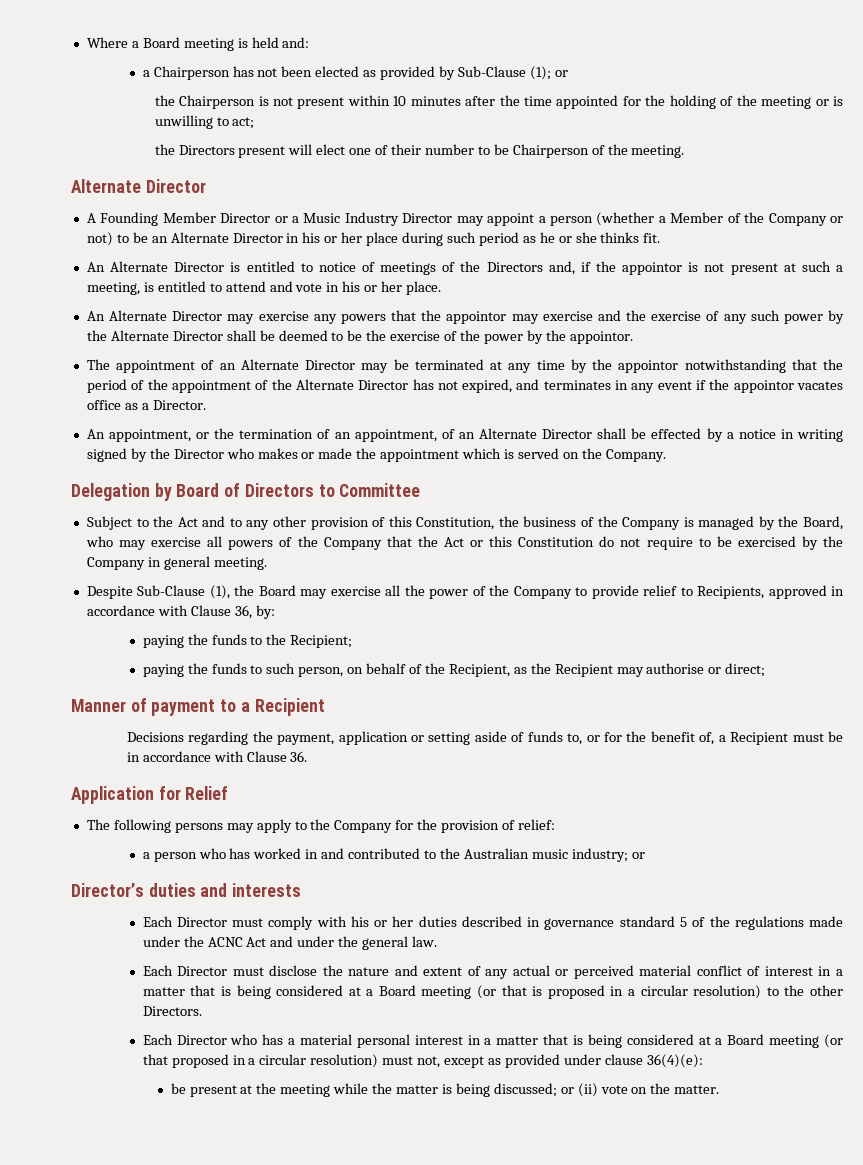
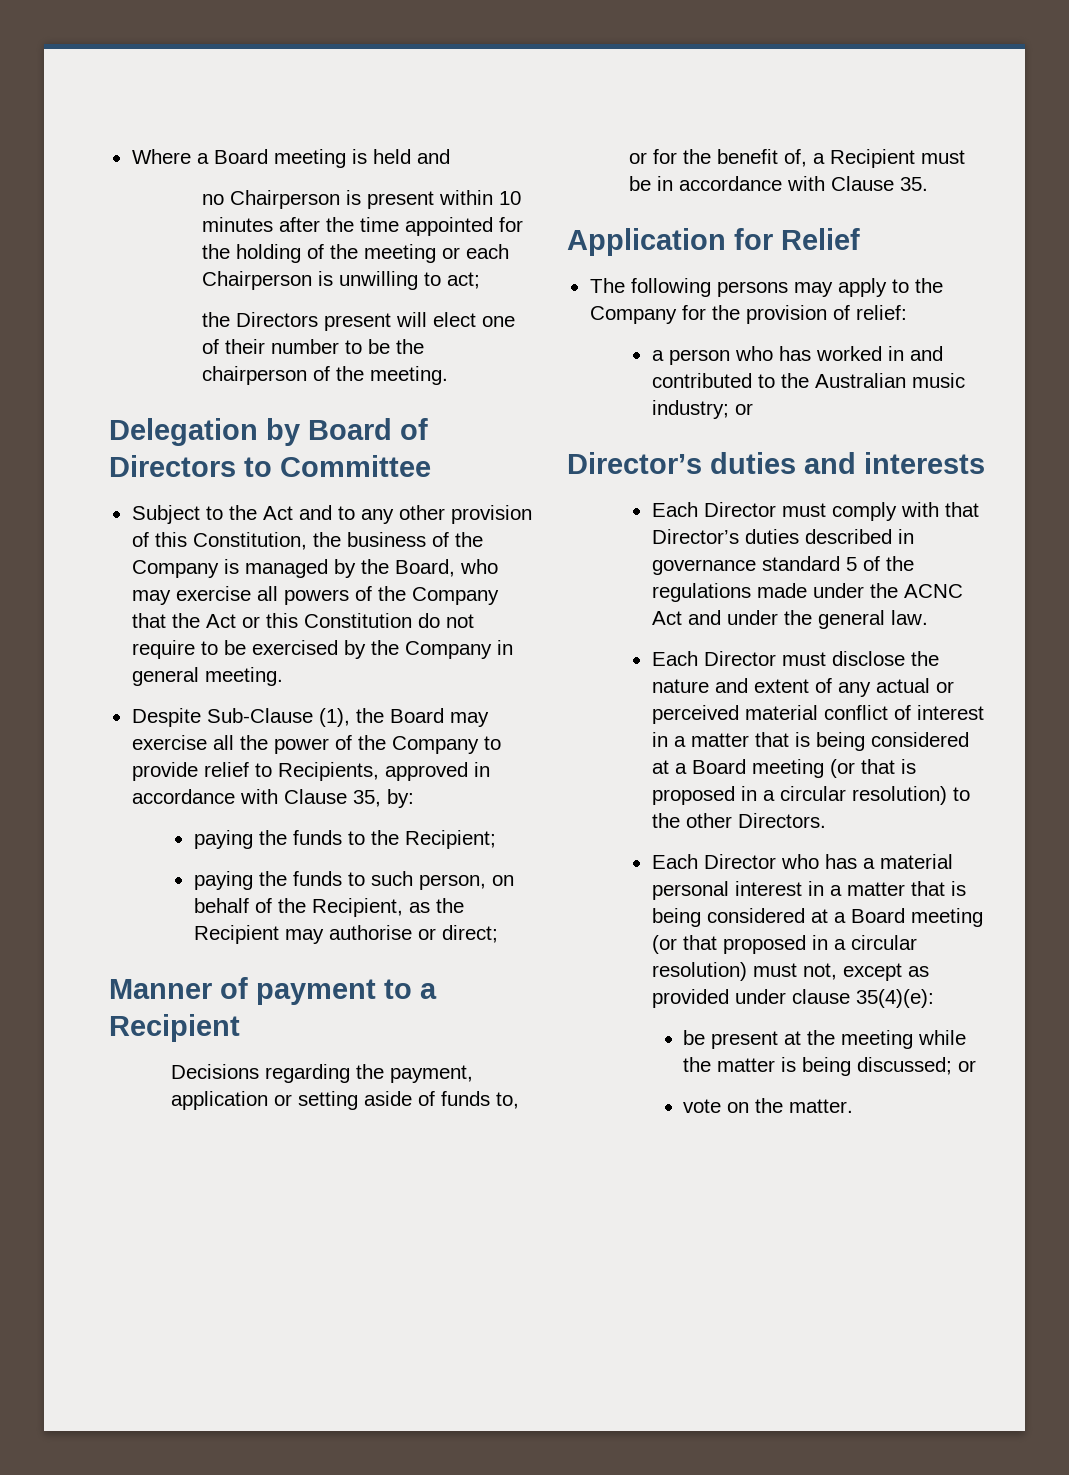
- Where a Board meeting is held and:
- a Chairperson has not been elected as provided by Sub-Clause (1); or
- the Chairperson is not present within 10 minutes after the time appointed for the holding of the meeting or is unwilling to act;
+ Where a Board meeting is held and
+ no Chairperson is present within 10 minutes after the time appointed for the holding of the meeting or each Chairperson is unwilling to act;
- the Directors present will elect one of their number to be Chairperson of the meeting.
- Alternate Director
- A Founding Member Director or a Music Industry Director may appoint a person (whether a Member of the Company or not) to be an Alternate Director in his or her place during such period as he or she thinks fit.
- An Alternate Director is entitled to notice of meetings of the Directors and, if the appointor is not present at such a meeting, is entitled to attend and vote in his or her place.
- An Alternate Director may exercise any powers that the appointor may exercise and the exercise of any such power by the Alternate Director shall be deemed to be the exercise of the power by the appointor.
- The appointment of an Alternate Director may be terminated at any time by the appointor notwithstanding that the period of the appointment of the Alternate Director has not expired, and terminates in any event if the appointor vacates office as a Director.
- An appointment, or the termination of an appointment, of an Alternate Director shall be effected by a notice in writing signed by the Director who makes or made the appointment which is served on the Company.
+ the Directors present will elect one of their number to be the chairperson of the meeting.
- Despite Sub-Clause (1), the Board may exercise all the power of the Company to provide relief to Recipients, approved in accordance with Clause 36, by:
+ Despite Sub-Clause (1), the Board may exercise all the power of the Company to provide relief to Recipients, approved in accordance with Clause 35, by:
- Decisions regarding the payment, application or setting aside of funds to, or for the benefit of, a Recipient must be in accordance with Clause 36.
+ Decisions regarding the payment, application or setting aside of funds to, or for the benefit of, a Recipient must be in accordance with Clause 35.
- Each Director must comply with his or her duties described in governance standard 5 of the regulations made under the ACNC Act and under the general law.
+ Each Director must comply with that Director’s duties described in governance standard 5 of the regulations made under the ACNC Act and under the general law.
- Each Director who has a material personal interest in a matter that is being considered at a Board meeting (or that proposed in a circular resolution) must not, except as provided under clause 36(4)(e):
+ Each Director who has a material personal interest in a matter that is being considered at a Board meeting (or that proposed in a circular resolution) must not, except as provided under clause 35(4)(e):
- be present at the meeting while the matter is being discussed; or (ii) vote on the matter.
+ be present at the meeting while the matter is being discussed; or
+ vote on the matter.

